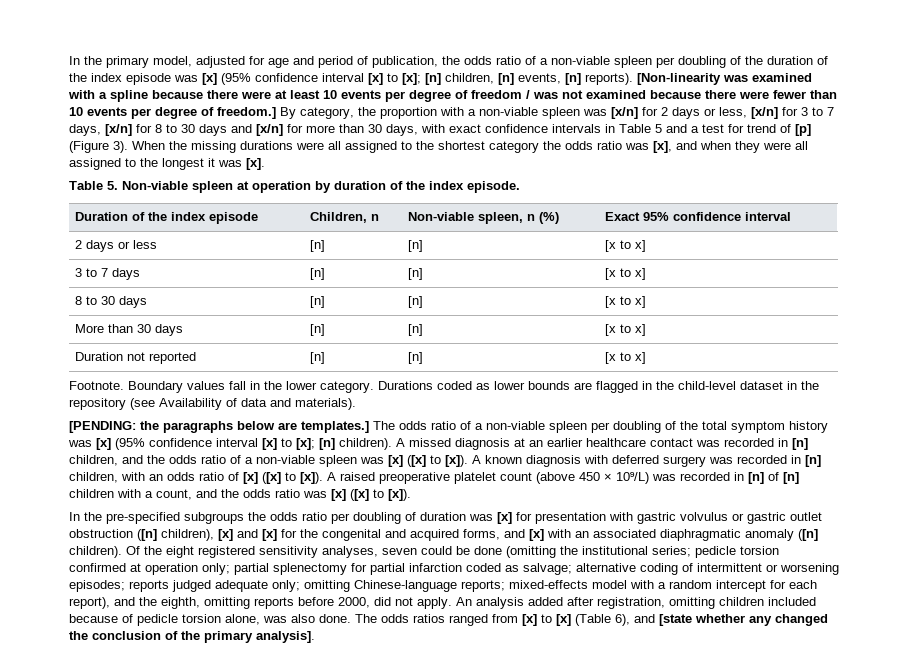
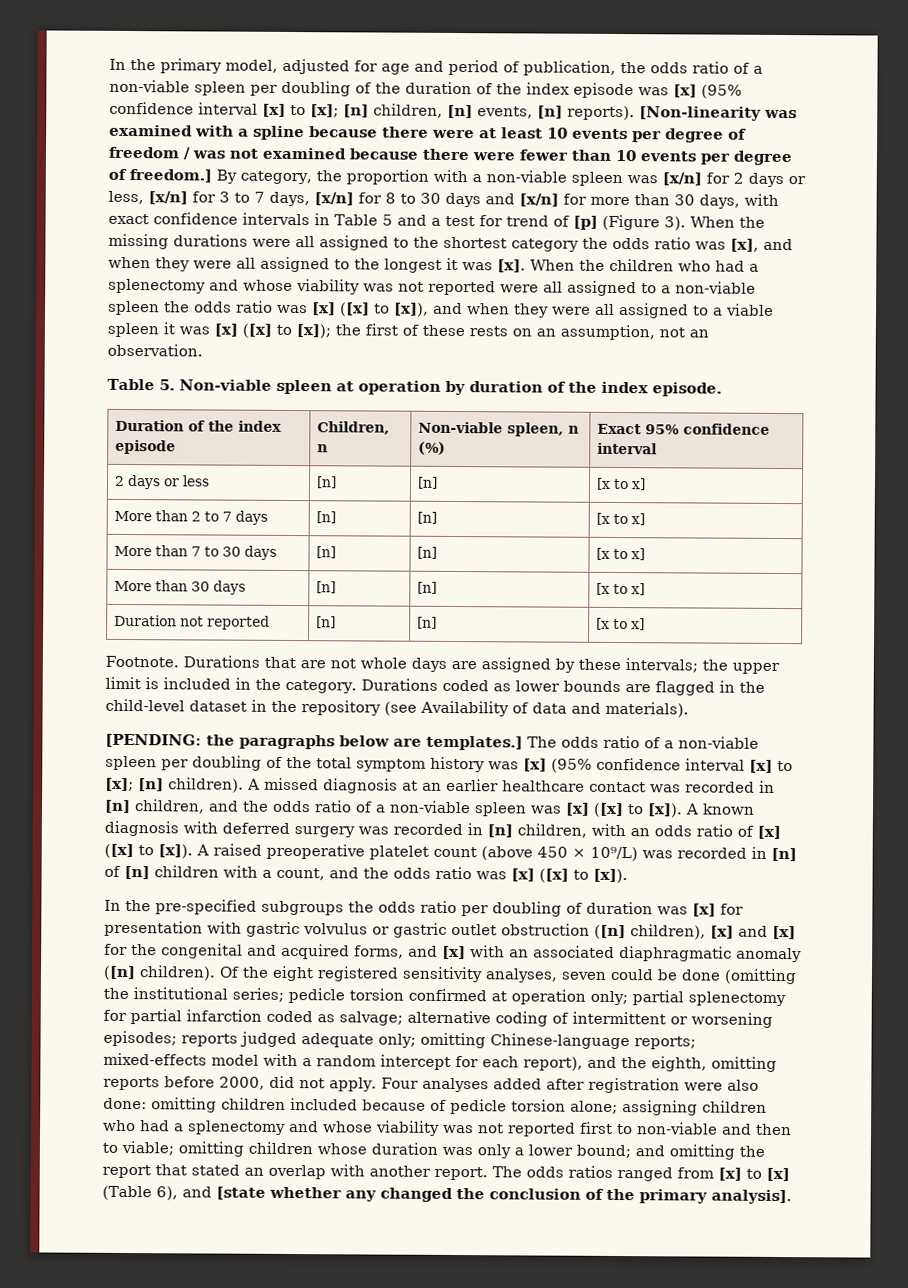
+ When the children who had a splenectomy and whose viability was not reported were all assigned to a non-viable spleen the odds ratio was [x] ([x] to [x]), and when they were all assigned to a viable spleen it was [x] ([x] to [x]); the first of these rests on an assumption, not an observation.
- 3 to 7 days | [n] | [n] | [x to x]
+ More than 2 to 7 days | [n] | [n] | [x to x]
- 8 to 30 days | [n] | [n] | [x to x]
+ More than 7 to 30 days | [n] | [n] | [x to x]
- Boundary values fall in the lower category.
+ Durations that are not whole days are assigned by these intervals; the upper limit is included in the category.
- An analysis added after registration, omitting children included because of pedicle torsion alone, was also done.
+ Four analyses added after registration were also done: omitting children included because of pedicle torsion alone; assigning children who had a splenectomy and whose viability was not reported first to non-viable and then to viable; omitting children whose duration was only a lower bound; and omitting the report that stated an overlap with another report.

